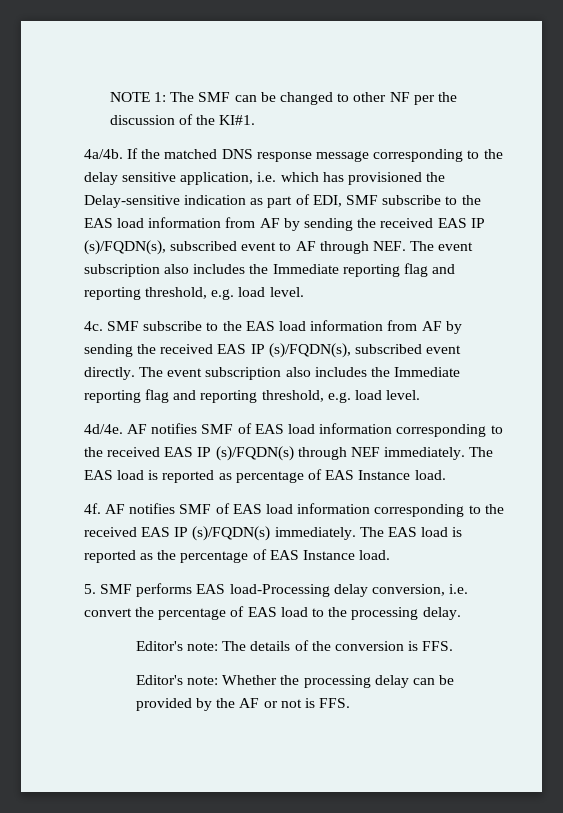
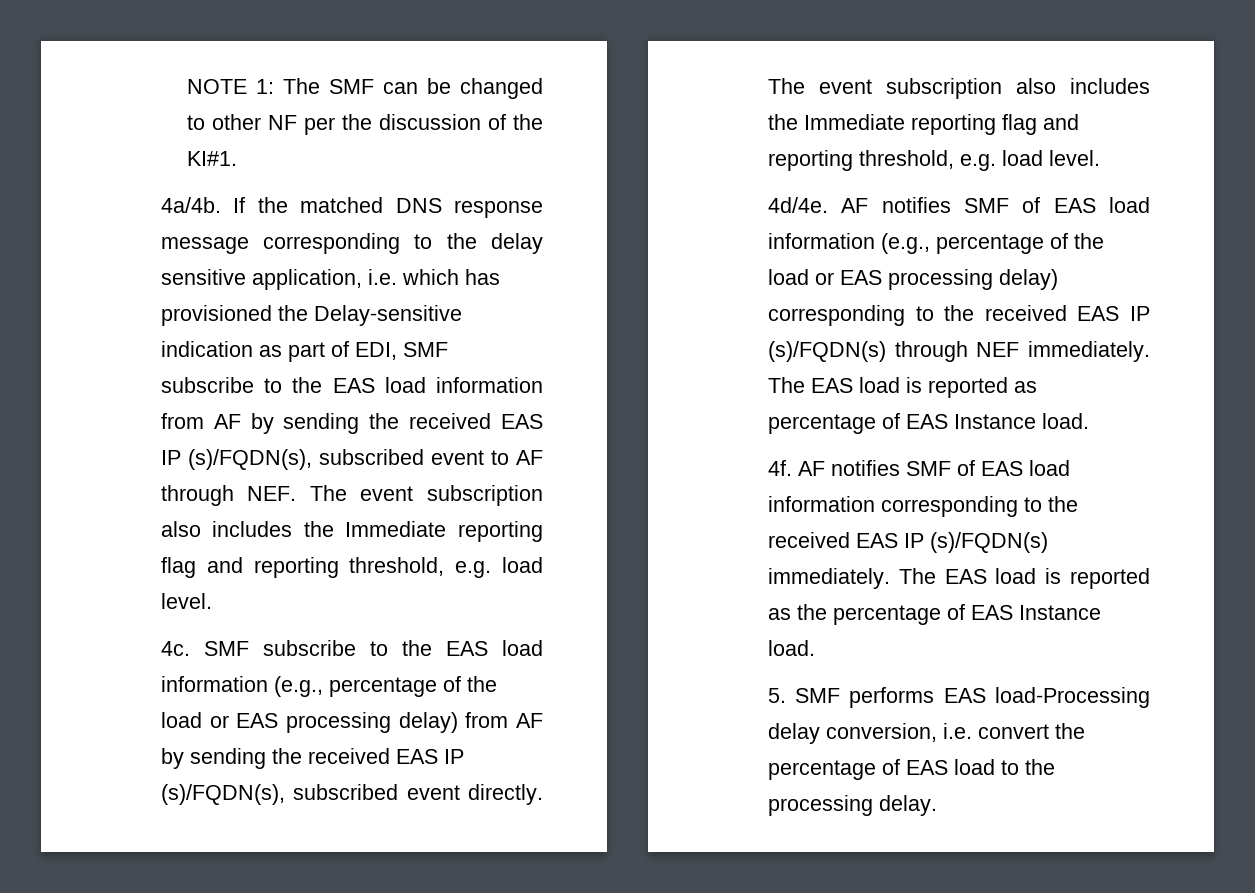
- SMF subscribe to the EAS load information from AF by sending the received EAS IP (s)/FQDN(s), subscribed event directly.
+ SMF subscribe to the EAS load information (e.g., percentage of the load or EAS processing delay) from AF by sending the received EAS IP (s)/FQDN(s), subscribed event directly.
- AF notifies SMF of EAS load information corresponding to the received EAS IP (s)/FQDN(s) through NEF immediately.
+ AF notifies SMF of EAS load information (e.g., percentage of the load or EAS processing delay) corresponding to the received EAS IP (s)/FQDN(s) through NEF immediately.
- Editor's note: The details of the conversion is FFS.
- Editor's note: Whether the processing delay can be provided by the AF or not is FFS.

